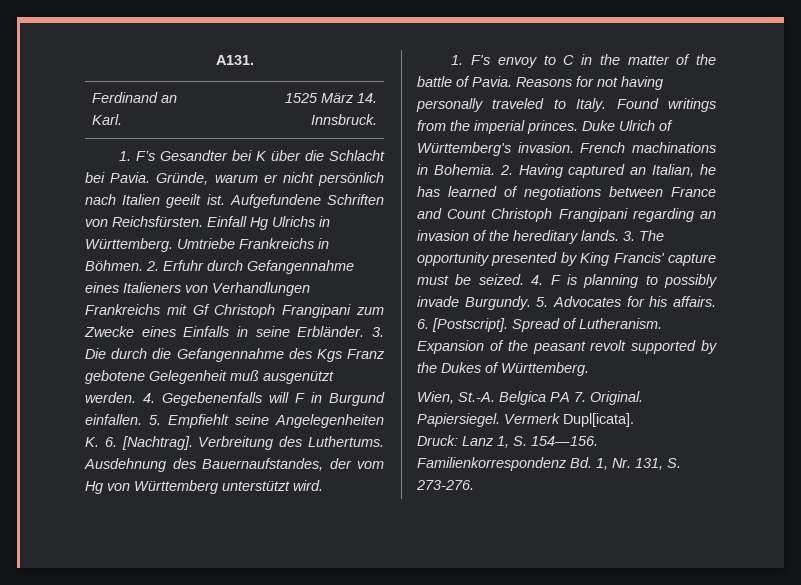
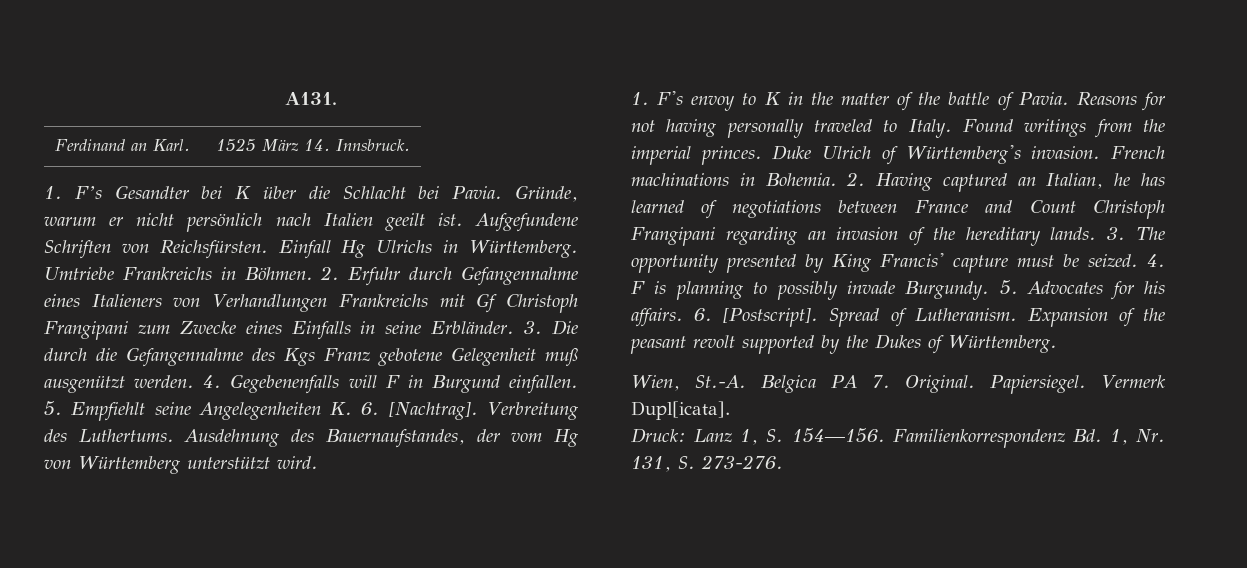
- 1. F's envoy to C in the matter of the battle of Pavia.
+ 1. F's envoy to K in the matter of the battle of Pavia.

